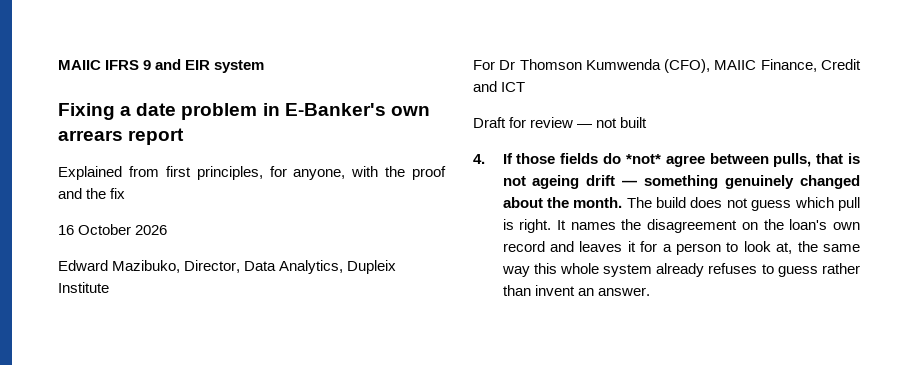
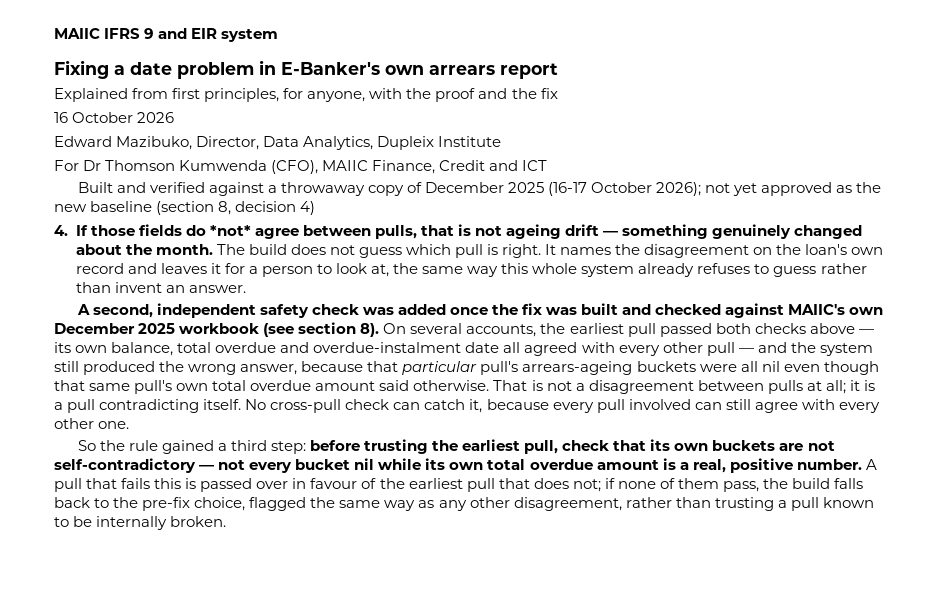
- Draft for review — not built
+ Built and verified against a throwaway copy of December 2025 (16-17 October 2026); not yet approved as the new baseline (section 8, decision 4)
+ A second, independent safety check was added once the fix was built and checked against MAIIC's own December 2025 workbook (see section 8). On several accounts, the earliest pull passed both checks above — its own balance, total overdue and overdue-instalment date all agreed with every other pull — and the system still produced the wrong answer, because that particular pull's arrears-ageing buckets were all nil even though that same pull's own total overdue amount said otherwise. That is not a disagreement between pulls at all; it is a pull contradicting itself. No cross-pull check can catch it, because every pull involved can still agree with every other one.
+ So the rule gained a third step: before trusting the earliest pull, check that its own buckets are not self-contradictory — not every bucket nil while its own total overdue amount is a real, positive number. A pull that fails this is passed over in favour of the earliest pull that does not; if none of them pass, the build falls back to the pre-fix choice, flagged the same way as any other disagreement, rather than trusting a pull known to be internally broken.

